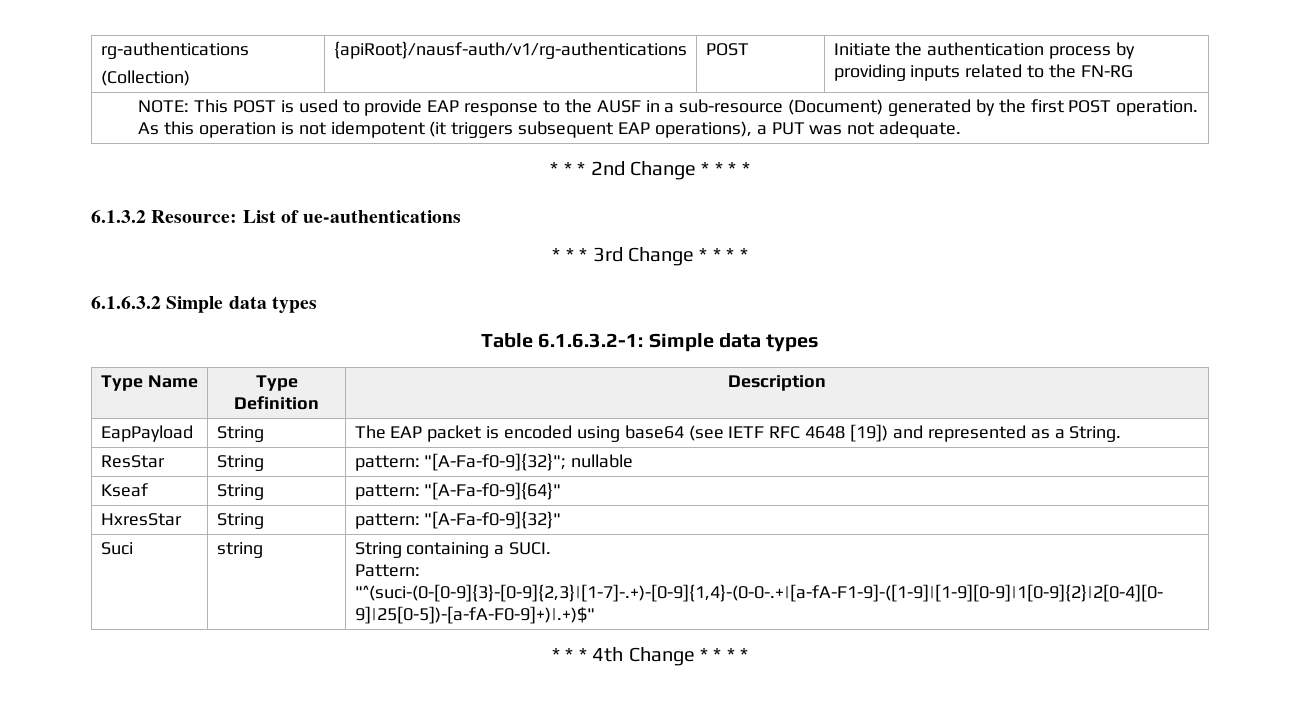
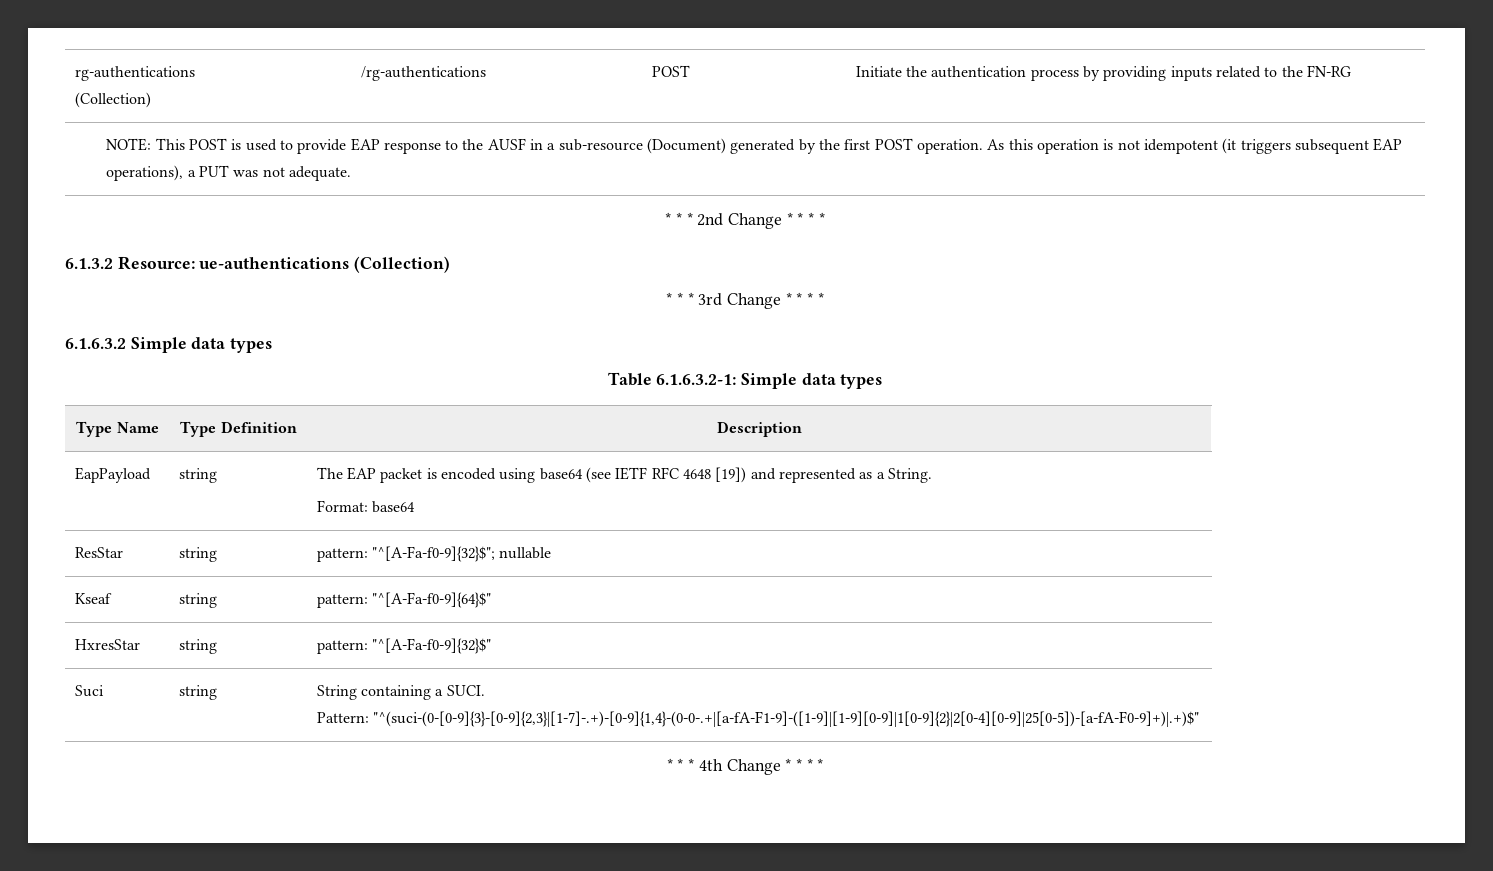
  rg-authentications
- (Collection) | {apiRoot}/nausf-auth/v1/rg-authentications | POST | Initiate the authentication process by providing inputs related to the FN-RG
+ (Collection) | /rg-authentications | POST | Initiate the authentication process by providing inputs related to the FN-RG
- 6.1.3.2 Resource: List of ue-authentications
+ 6.1.3.2 Resource: ue-authentications (Collection)
- EapPayload | String | The EAP packet is encoded using base64 (see IETF RFC 4648 [19]) and represented as a String.
+ EapPayload | string | The EAP packet is encoded using base64 (see IETF RFC 4648 [19]) and represented as a String.
+ Format: base64
- ResStar | String | pattern: "[A-Fa-f0-9]{32}"; nullable
+ ResStar | string | pattern: "^[A-Fa-f0-9]{32}$"; nullable
- Kseaf | String | pattern: "[A-Fa-f0-9]{64}"
+ Kseaf | string | pattern: "^[A-Fa-f0-9]{64}$"
- HxresStar | String | pattern: "[A-Fa-f0-9]{32}"
+ HxresStar | string | pattern: "^[A-Fa-f0-9]{32}$"

